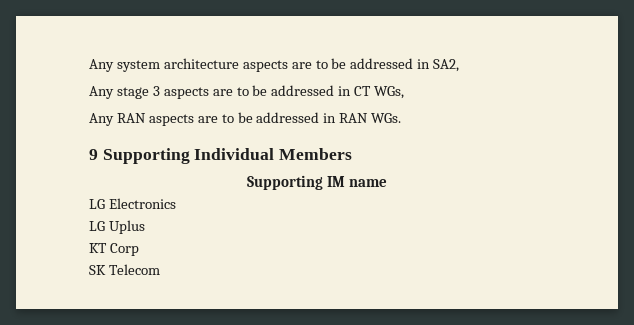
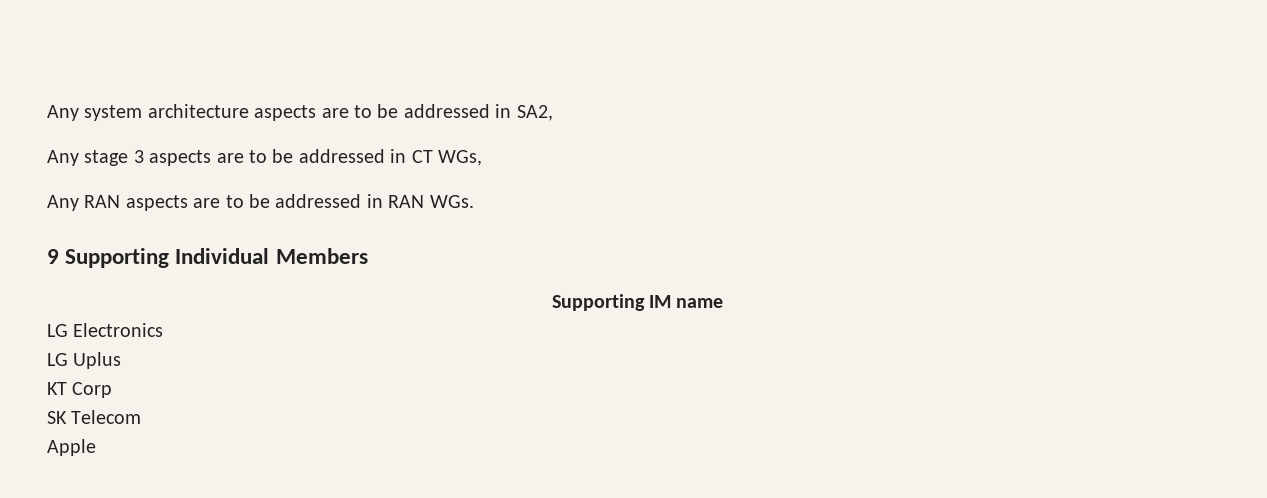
+ Apple

